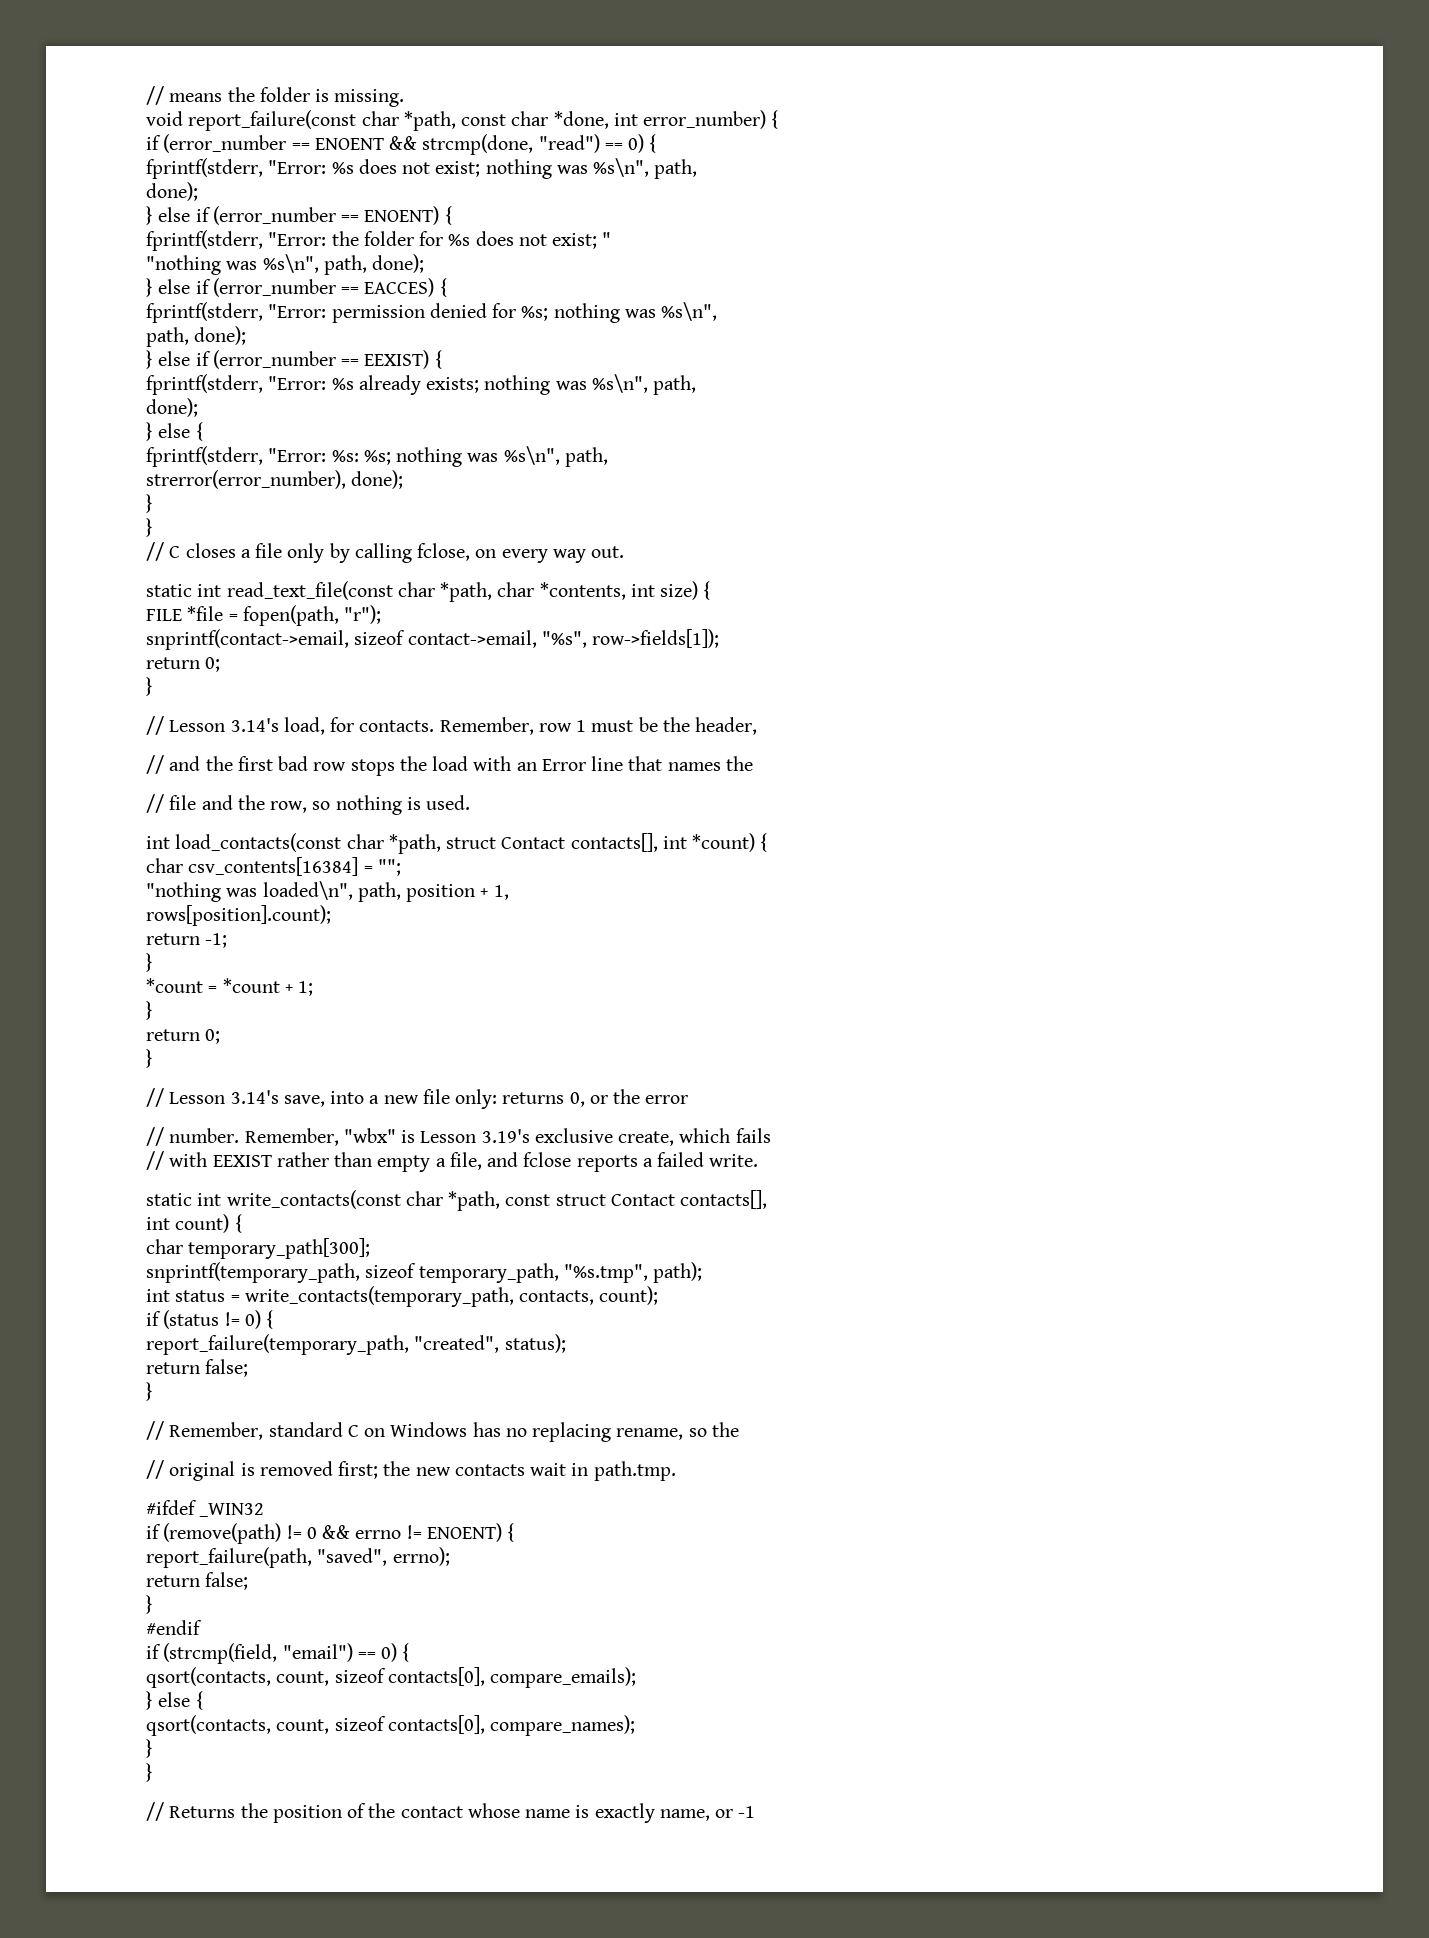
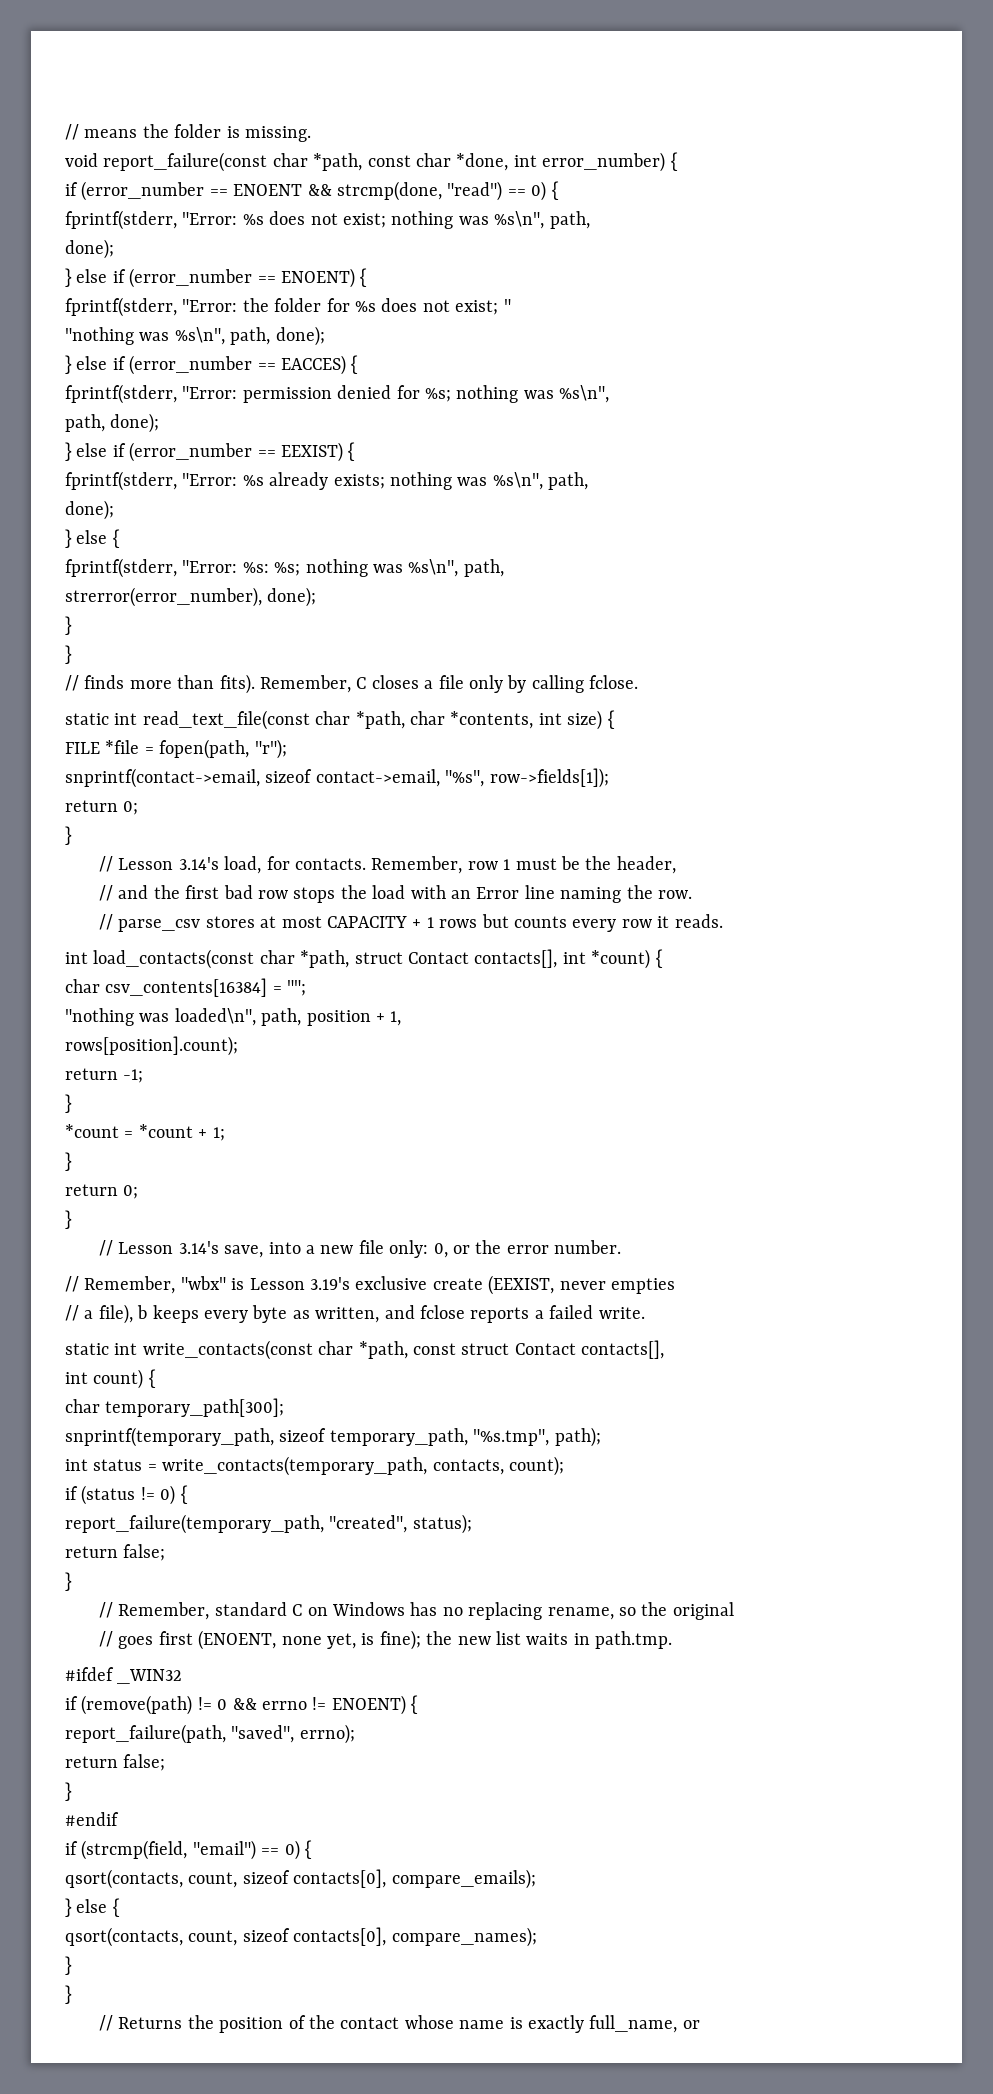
- // C closes a file only by calling fclose, on every way out.
+ // finds more than fits). Remember, C closes a file only by calling fclose.
- // and the first bad row stops the load with an Error line that names the
- // file and the row, so nothing is used.
+ // and the first bad row stops the load with an Error line naming the row.
+ // parse_csv stores at most CAPACITY + 1 rows but counts every row it reads.
- // Lesson 3.14's save, into a new file only: returns 0, or the error
- // number. Remember, "wbx" is Lesson 3.19's exclusive create, which fails
- // with EEXIST rather than empty a file, and fclose reports a failed write.
+ // Lesson 3.14's save, into a new file only: 0, or the error number.
+ // Remember, "wbx" is Lesson 3.19's exclusive create (EEXIST, never empties
+ // a file), b keeps every byte as written, and fclose reports a failed write.
- // Remember, standard C on Windows has no replacing rename, so the
- // original is removed first; the new contacts wait in path.tmp.
+ // Remember, standard C on Windows has no replacing rename, so the original
+ // goes first (ENOENT, none yet, is fine); the new list waits in path.tmp.
- // Returns the position of the contact whose name is exactly name, or -1
+ // Returns the position of the contact whose name is exactly full_name, or

